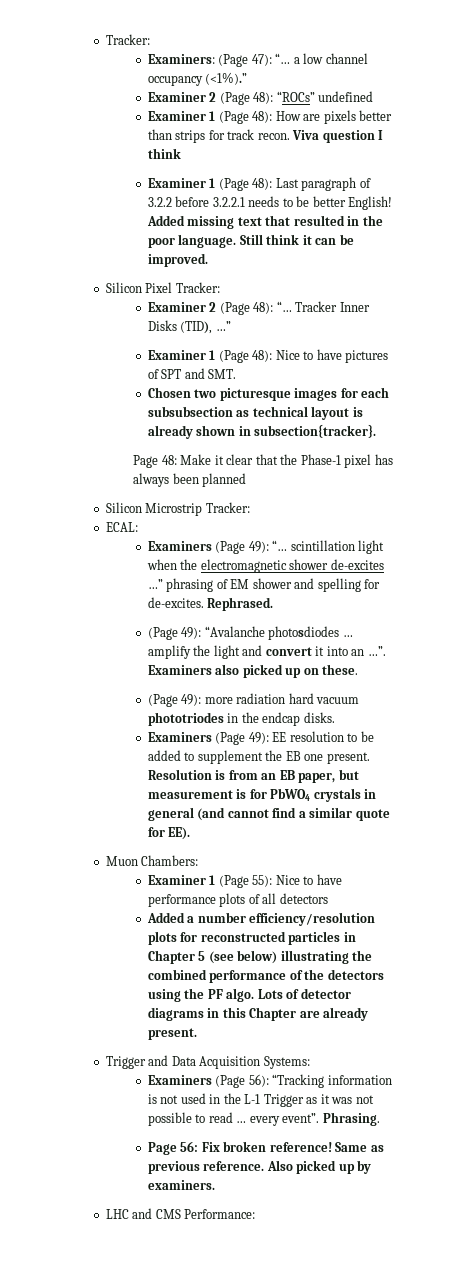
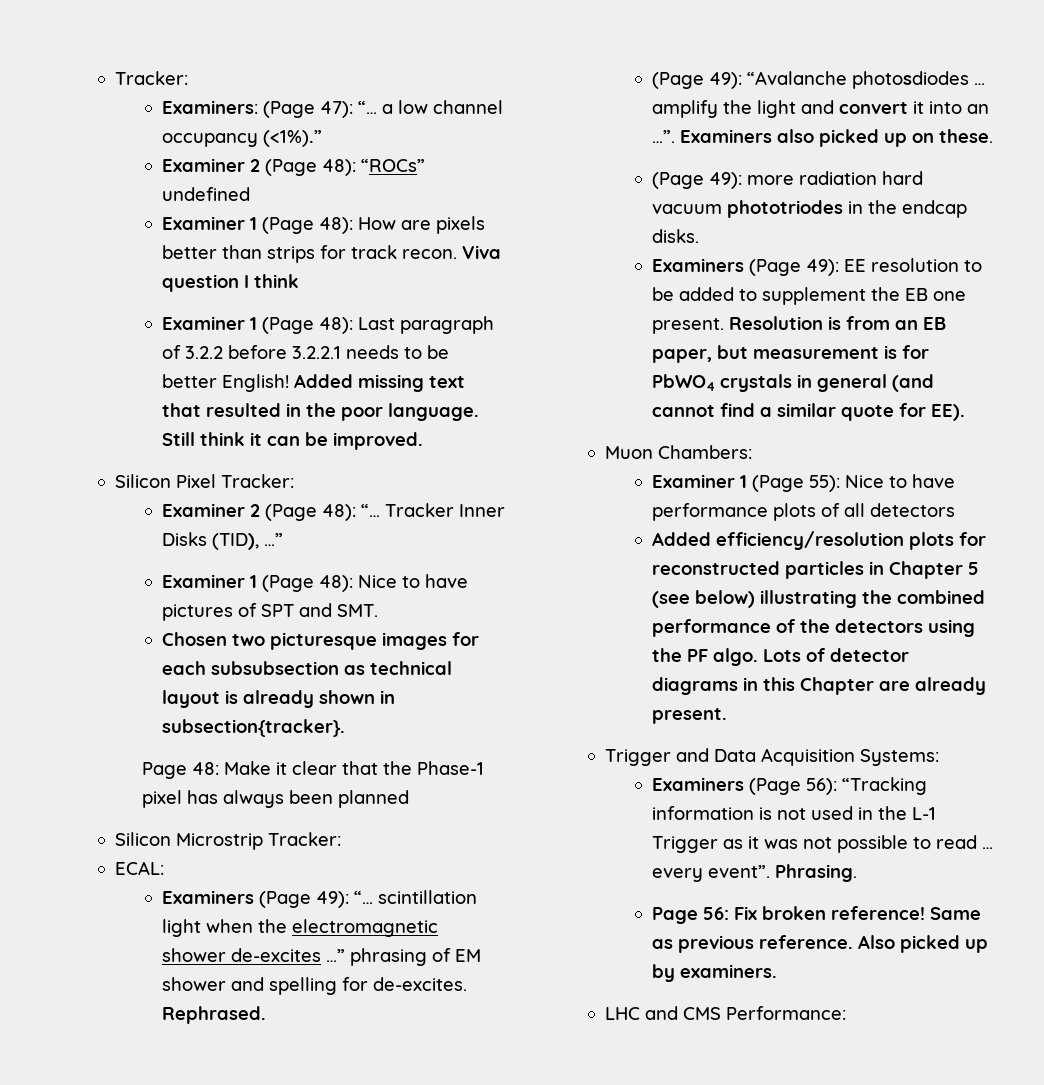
- Added a number efficiency/resolution plots for reconstructed particles in Chapter 5 (see below) illustrating the combined performance of the detectors using the PF algo.
+ Added efficiency/resolution plots for reconstructed particles in Chapter 5 (see below) illustrating the combined performance of the detectors using the PF algo.

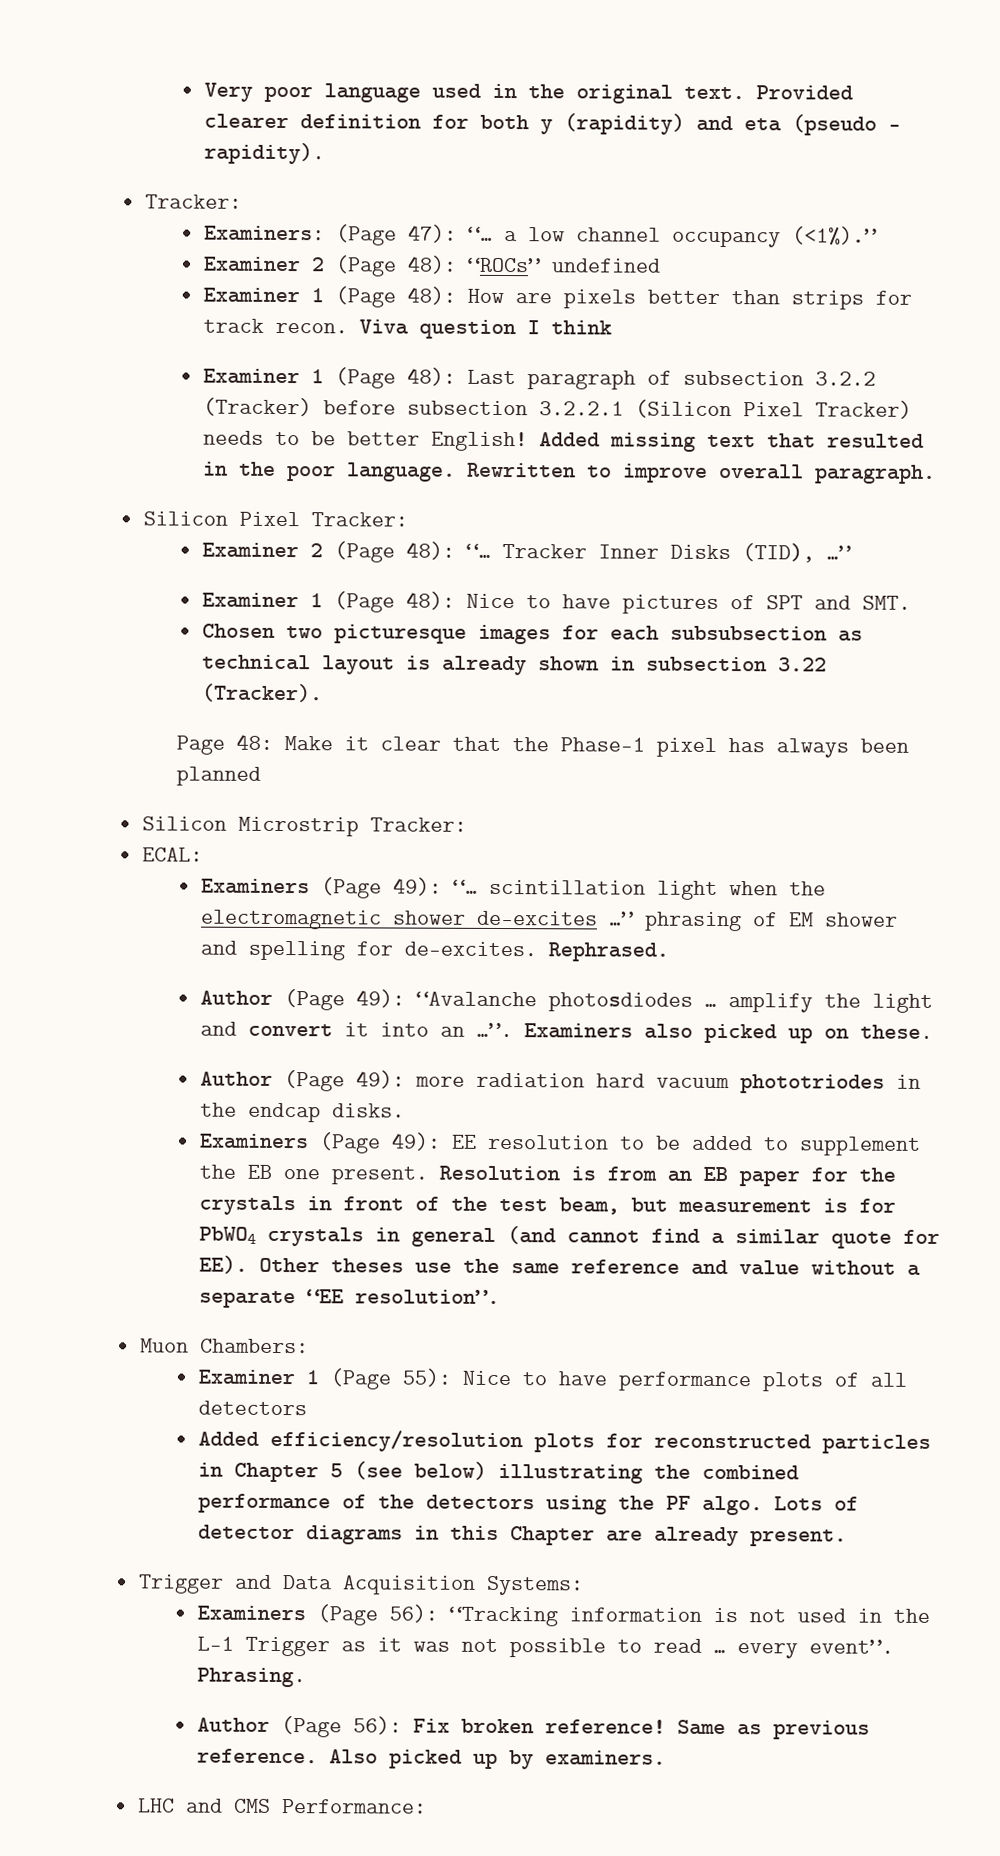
+ Very poor language used in the original text. Provided clearer definition for both y (rapidity) and eta (pseudo – rapidity).
- Examiner 1 (Page 48): Last paragraph of 3.2.2 before 3.2.2.1 needs to be better English!
+ Examiner 1 (Page 48): Last paragraph of subsection 3.2.2 (Tracker) before subsection 3.2.2.1 (Silicon Pixel Tracker) needs to be better English!
- Still think it can be improved.
+ Rewritten to improve overall paragraph.
- Chosen two picturesque images for each subsubsection as technical layout is already shown in subsection{tracker}.
+ Chosen two picturesque images for each subsubsection as technical layout is already shown in subsection 3.22 (Tracker).
- (Page 49): “Avalanche photosdiodes … amplify the light and convert it into an …”.
+ Author (Page 49): “Avalanche photosdiodes … amplify the light and convert it into an …”.
- (Page 49): more radiation hard vacuum phototriodes in the endcap disks.
+ Author (Page 49): more radiation hard vacuum phototriodes in the endcap disks.
- Resolution is from an EB paper, but measurement is for PbWO4 crystals in general (and cannot find a similar quote for EE).
+ Resolution is from an EB paper for the crystals in front of the test beam, but measurement is for PbWO4 crystals in general (and cannot find a similar quote for EE). Other theses use the same reference and value without a separate “EE resolution”.
- Page 56: Fix broken reference!
+ Author (Page 56): Fix broken reference!

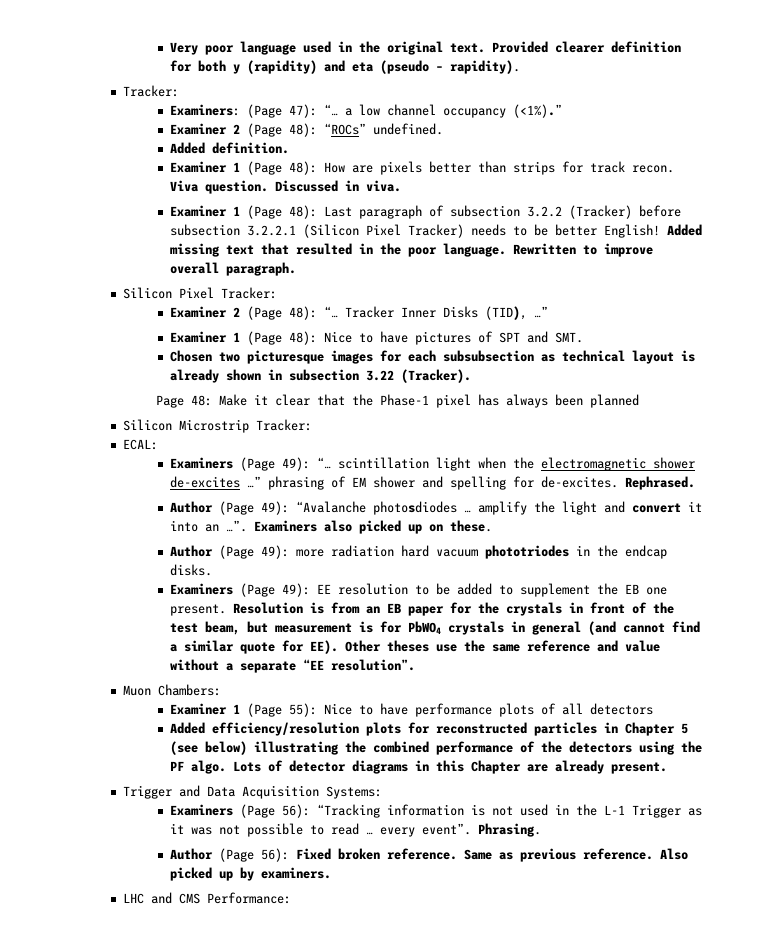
- Examiner 2 (Page 48): “ROCs” undefined
+ Examiner 2 (Page 48): “ROCs” undefined.
+ Added definition.
- Viva question I think
+ Viva question. Discussed in viva.
- Author (Page 56): Fix broken reference!
+ Author (Page 56): Fixed broken reference.

